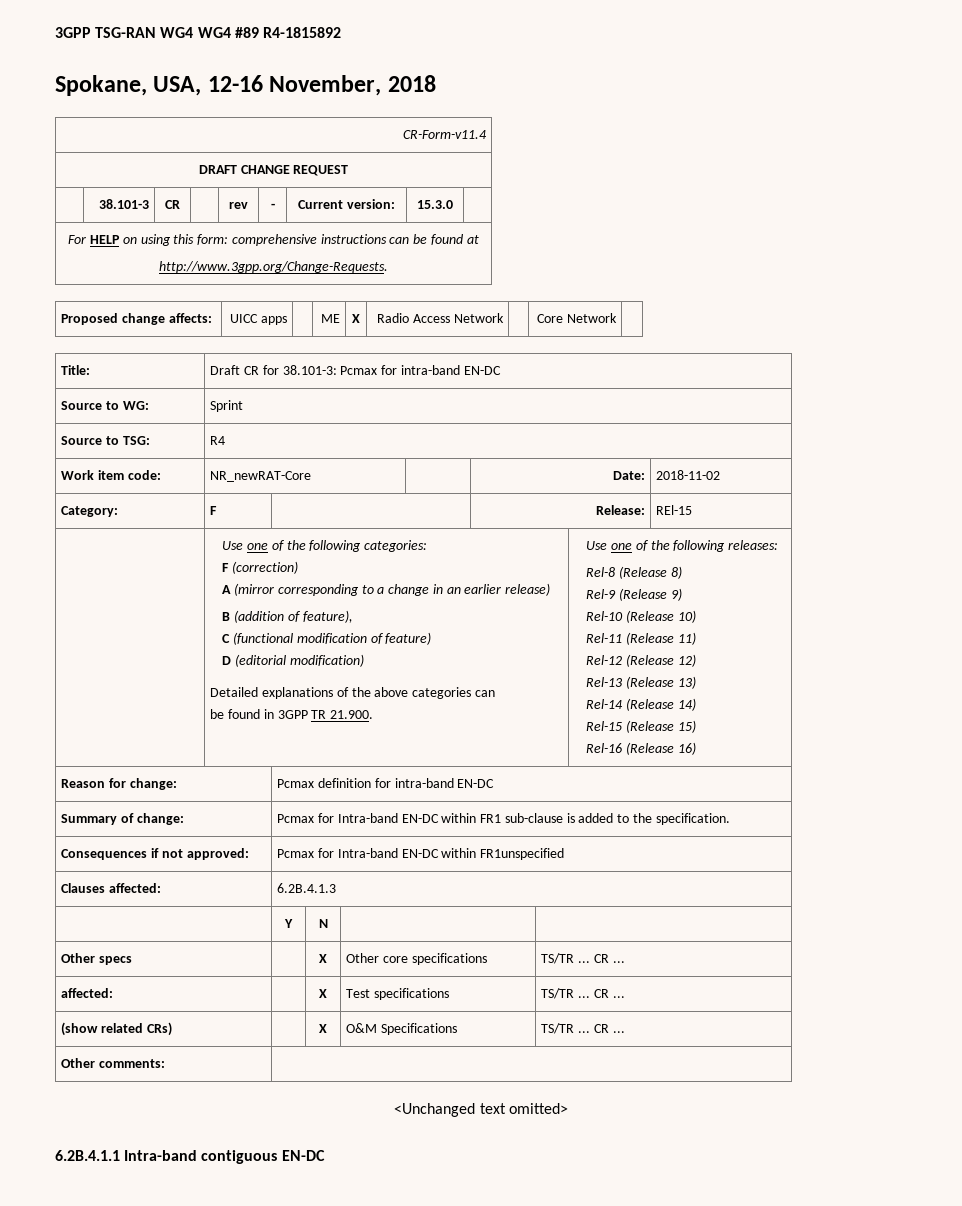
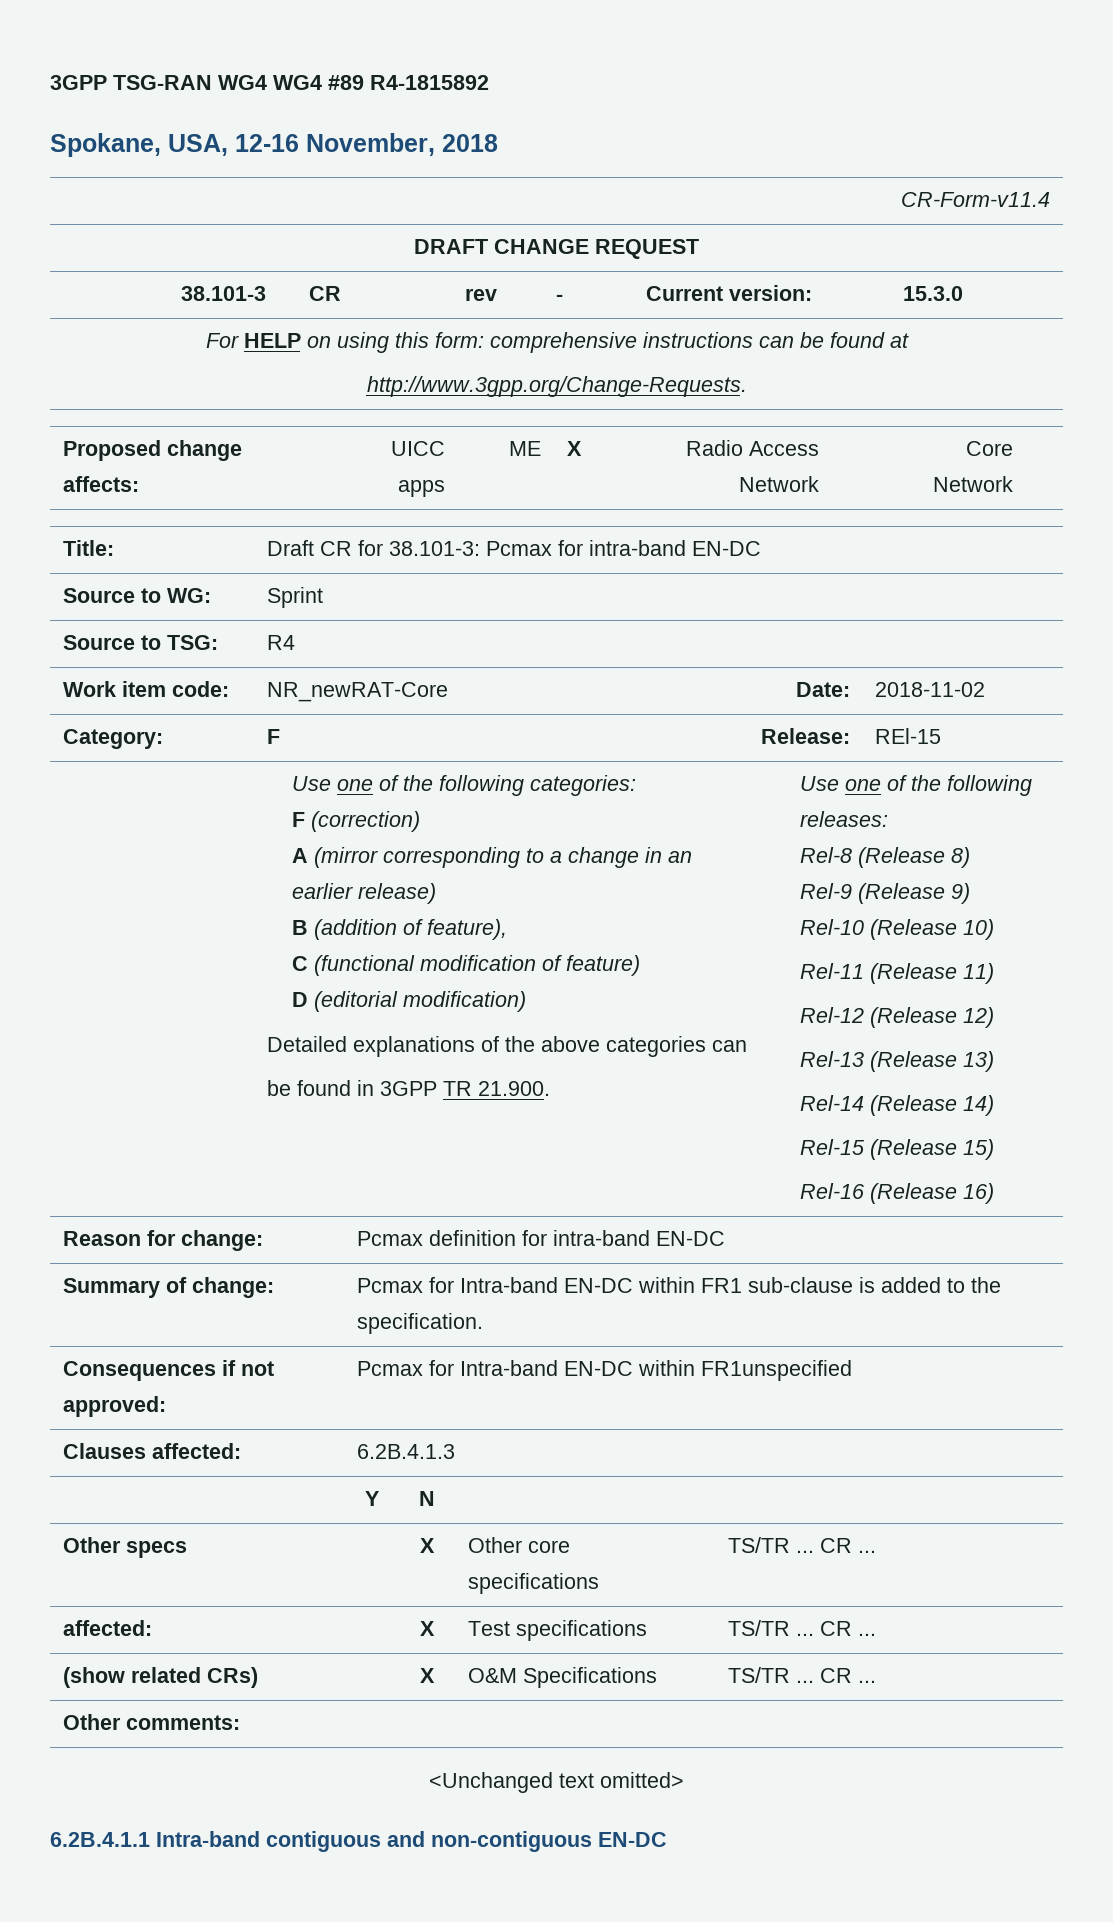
- 6.2B.4.1.1 Intra-band contiguous EN-DC
+ 6.2B.4.1.1 Intra-band contiguous and non-contiguous EN-DC

